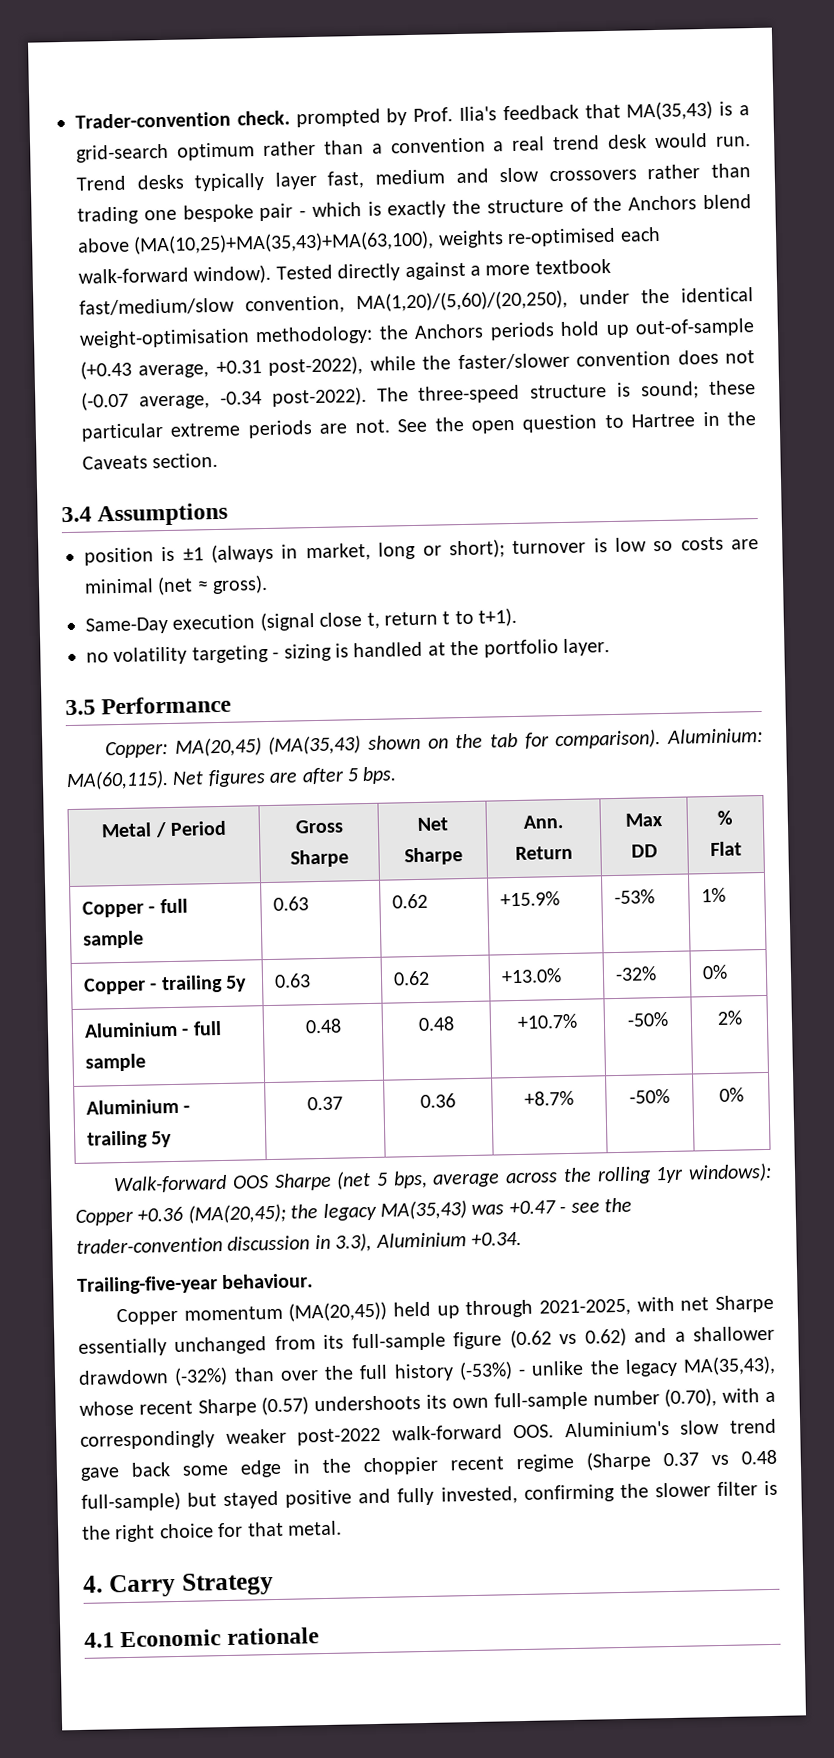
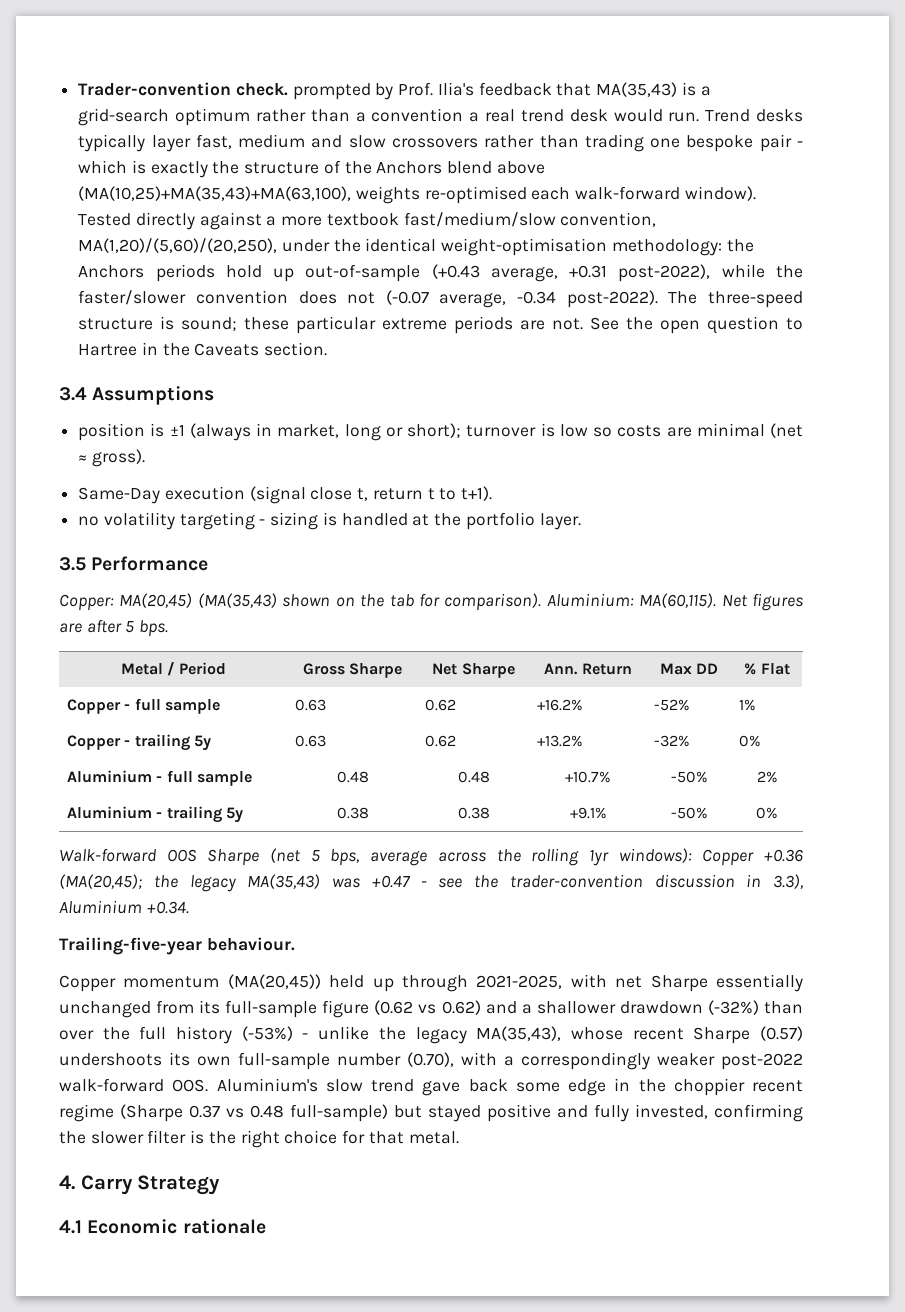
- Copper - full sample | 0.63 | 0.62 | +15.9% | -53% | 1%
+ Copper - full sample | 0.63 | 0.62 | +16.2% | -52% | 1%
- Copper - trailing 5y | 0.63 | 0.62 | +13.0% | -32% | 0%
+ Copper - trailing 5y | 0.63 | 0.62 | +13.2% | -32% | 0%
- Aluminium - trailing 5y | 0.37 | 0.36 | +8.7% | -50% | 0%
+ Aluminium - trailing 5y | 0.38 | 0.38 | +9.1% | -50% | 0%

